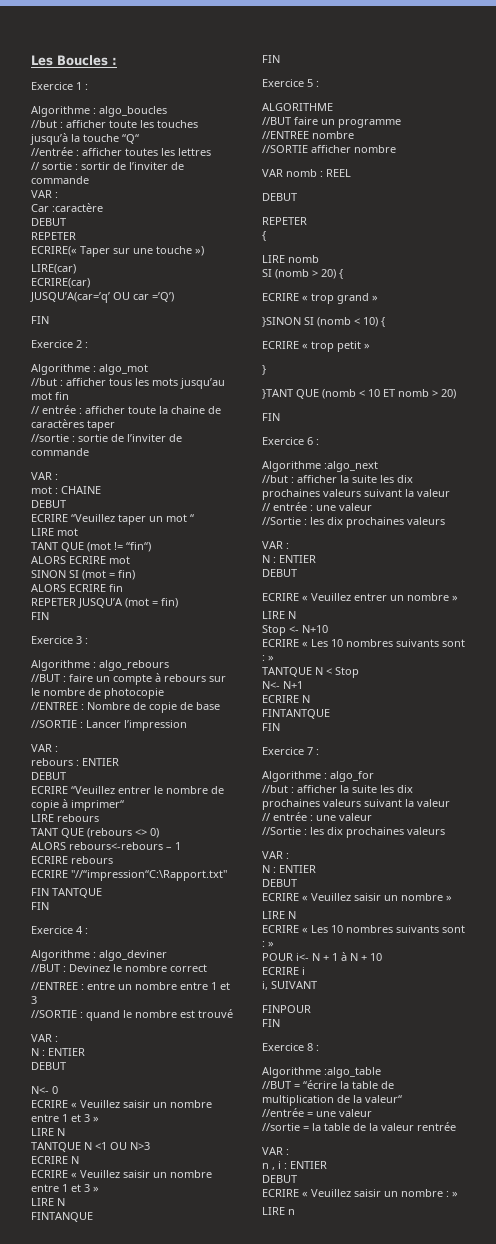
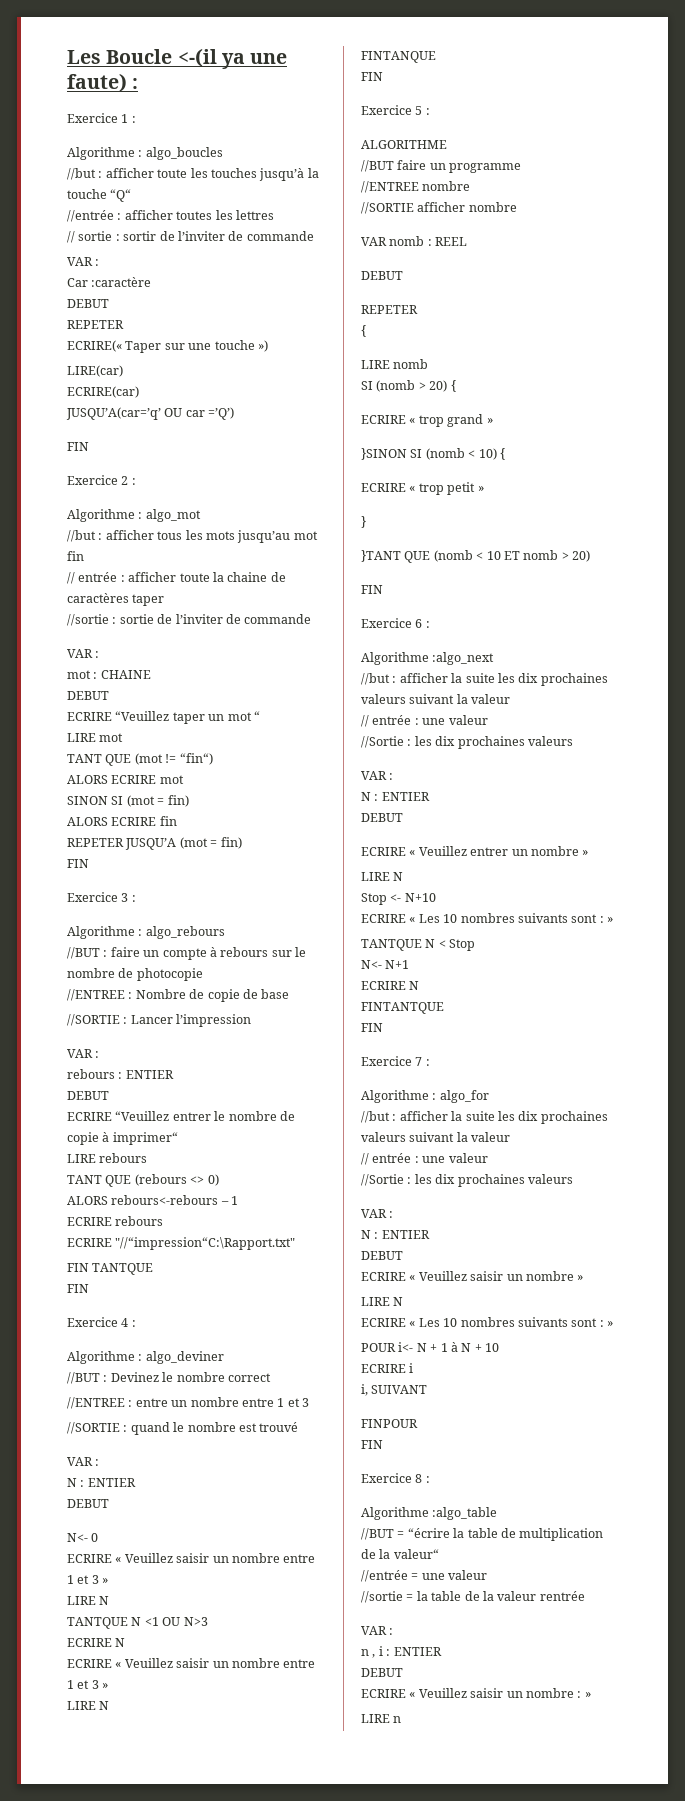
- Les Boucles :
+ Les Boucle <-(il ya une faute) :

